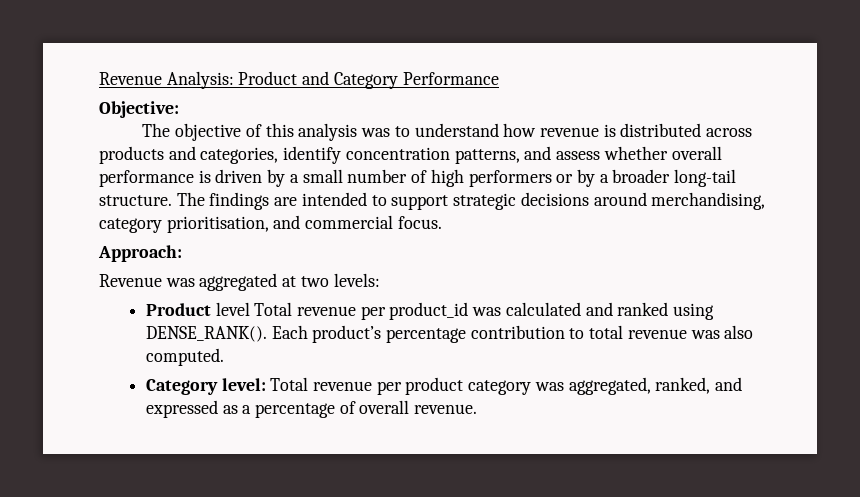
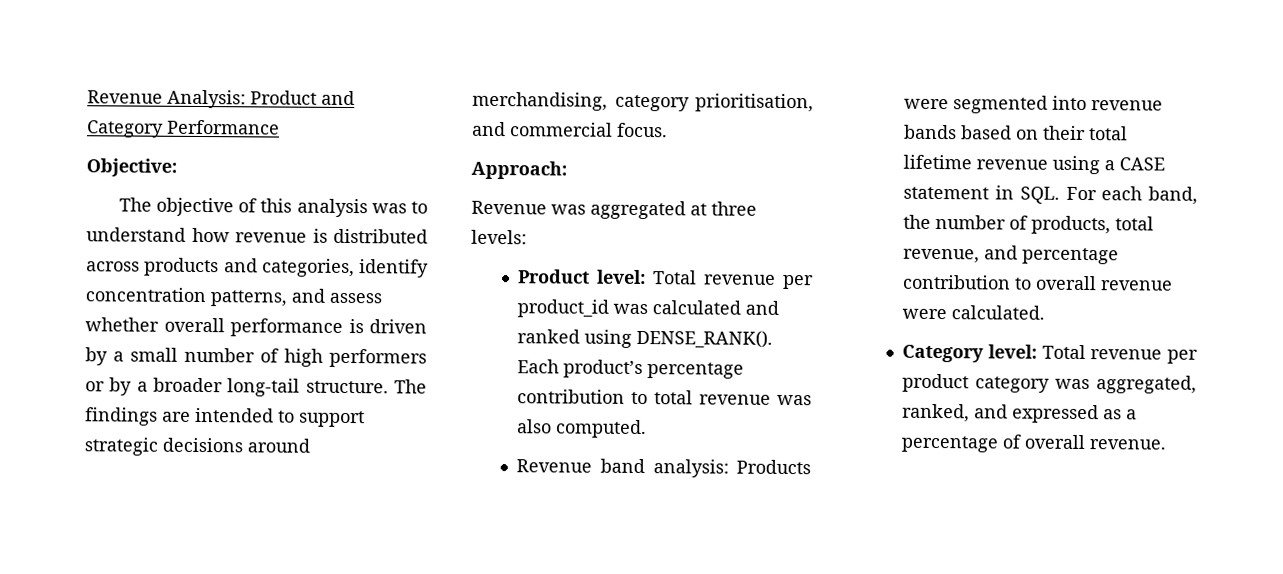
- Revenue was aggregated at two levels:
+ Revenue was aggregated at three levels:
- Product level Total revenue per product_id was calculated and ranked using DENSE_RANK().
+ Product level: Total revenue per product_id was calculated and ranked using DENSE_RANK().
+ Revenue band analysis: Products were segmented into revenue bands based on their total lifetime revenue using a CASE statement in SQL. For each band, the number of products, total revenue, and percentage contribution to overall revenue were calculated.

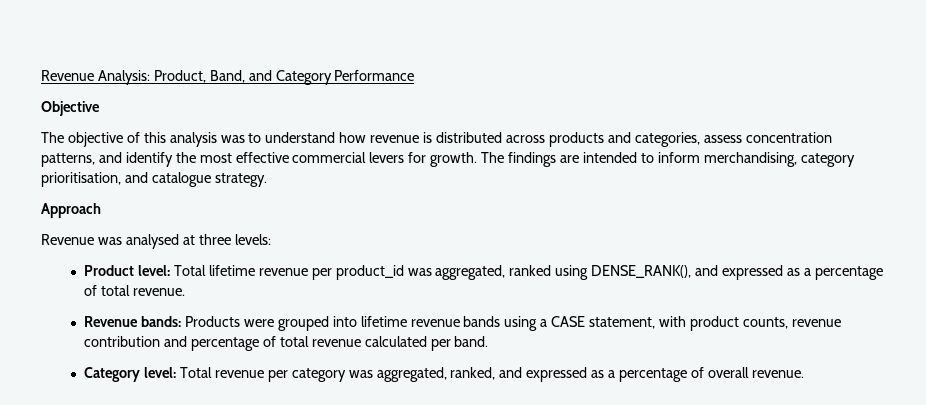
- Revenue Analysis: Product and Category Performance
+ Revenue Analysis: Product, Band, and Category Performance
- Objective:
+ Objective
- The objective of this analysis was to understand how revenue is distributed across products and categories, identify concentration patterns, and assess whether overall performance is driven by a small number of high performers or by a broader long-tail structure.
+ The objective of this analysis was to understand how revenue is distributed across products and categories, assess concentration patterns, and identify the most effective commercial levers for growth.
- The findings are intended to support strategic decisions around merchandising, category prioritisation, and commercial focus.
- Approach:
+ The findings are intended to inform merchandising, category prioritisation, and catalogue strategy.
+ Approach
- Revenue was aggregated at three levels:
+ Revenue was analysed at three levels:
- Product level: Total revenue per product_id was calculated and ranked using DENSE_RANK(). Each product’s percentage contribution to total revenue was also computed.
- Revenue band analysis: Products were segmented into revenue bands based on their total lifetime revenue using a CASE statement in SQL. For each band, the number of products, total revenue, and percentage contribution to overall revenue were calculated.
+ Product level: Total lifetime revenue per product_id was aggregated, ranked using DENSE_RANK(), and expressed as a percentage of total revenue.
+ Revenue bands: Products were grouped into lifetime revenue bands using a CASE statement, with product counts, revenue contribution and percentage of total revenue calculated per band.
- Category level: Total revenue per product category was aggregated, ranked, and expressed as a percentage of overall revenue.
+ Category level: Total revenue per category was aggregated, ranked, and expressed as a percentage of overall revenue.

